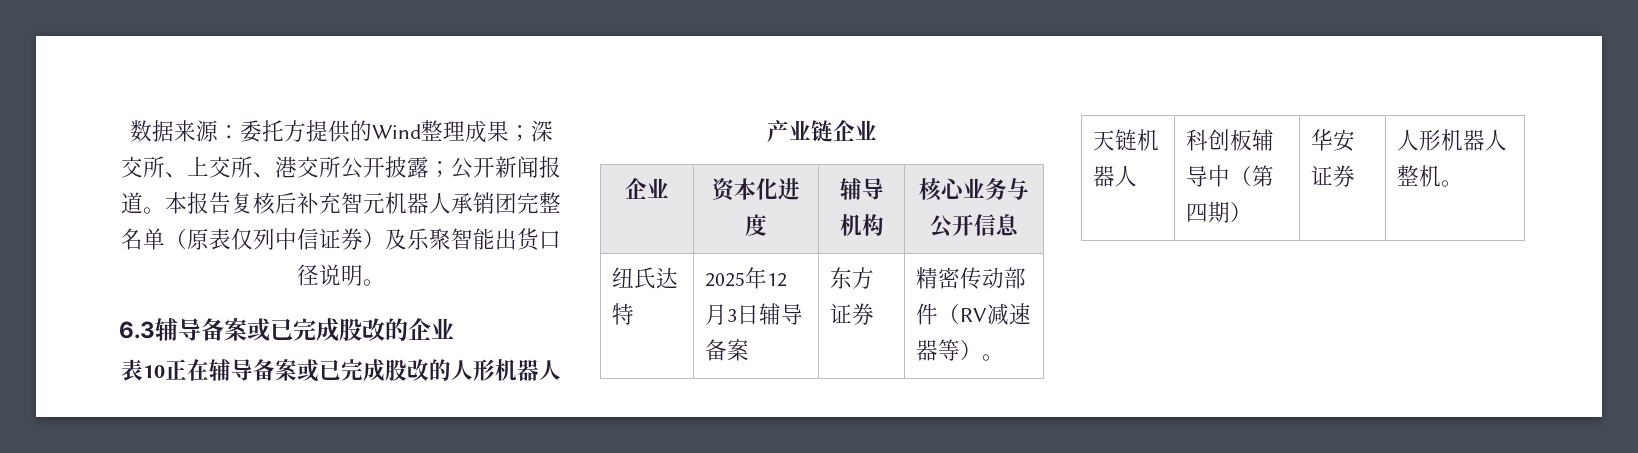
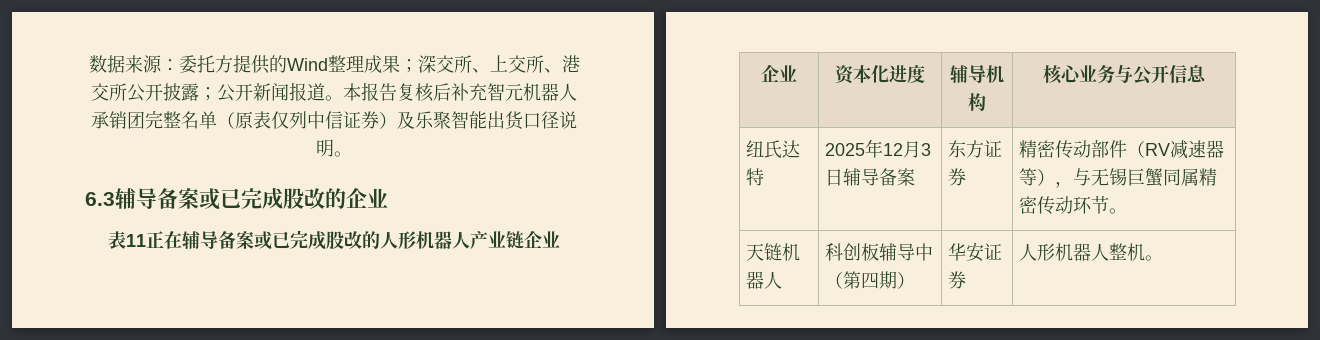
- 表10正在辅导备案或已完成股改的人形机器人产业链企业
+ 表11正在辅导备案或已完成股改的人形机器人产业链企业
- 纽氏达特 | 2025年12月3日辅导备案 | 东方证券 | 精密传动部件（RV减速器等）。
+ 纽氏达特 | 2025年12月3日辅导备案 | 东方证券 | 精密传动部件（RV减速器等），与无锡巨蟹同属精密传动环节。

